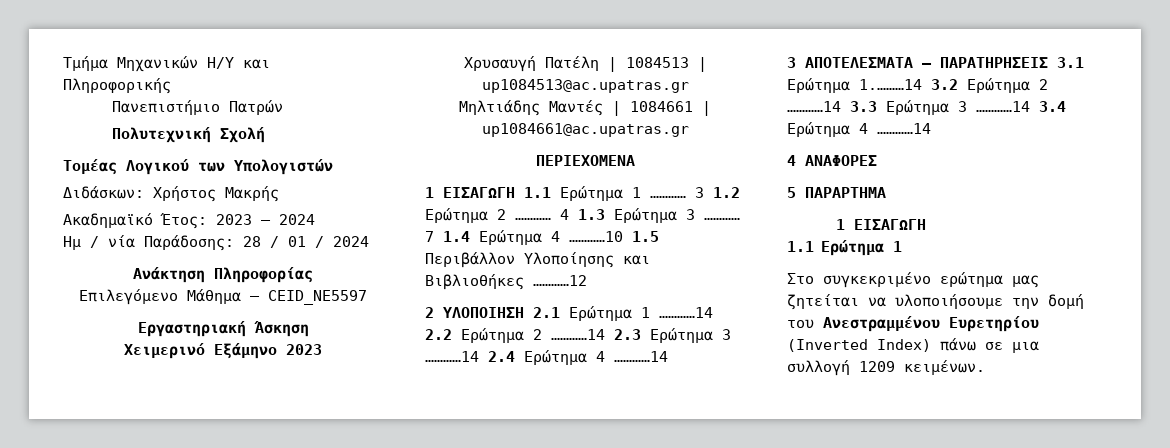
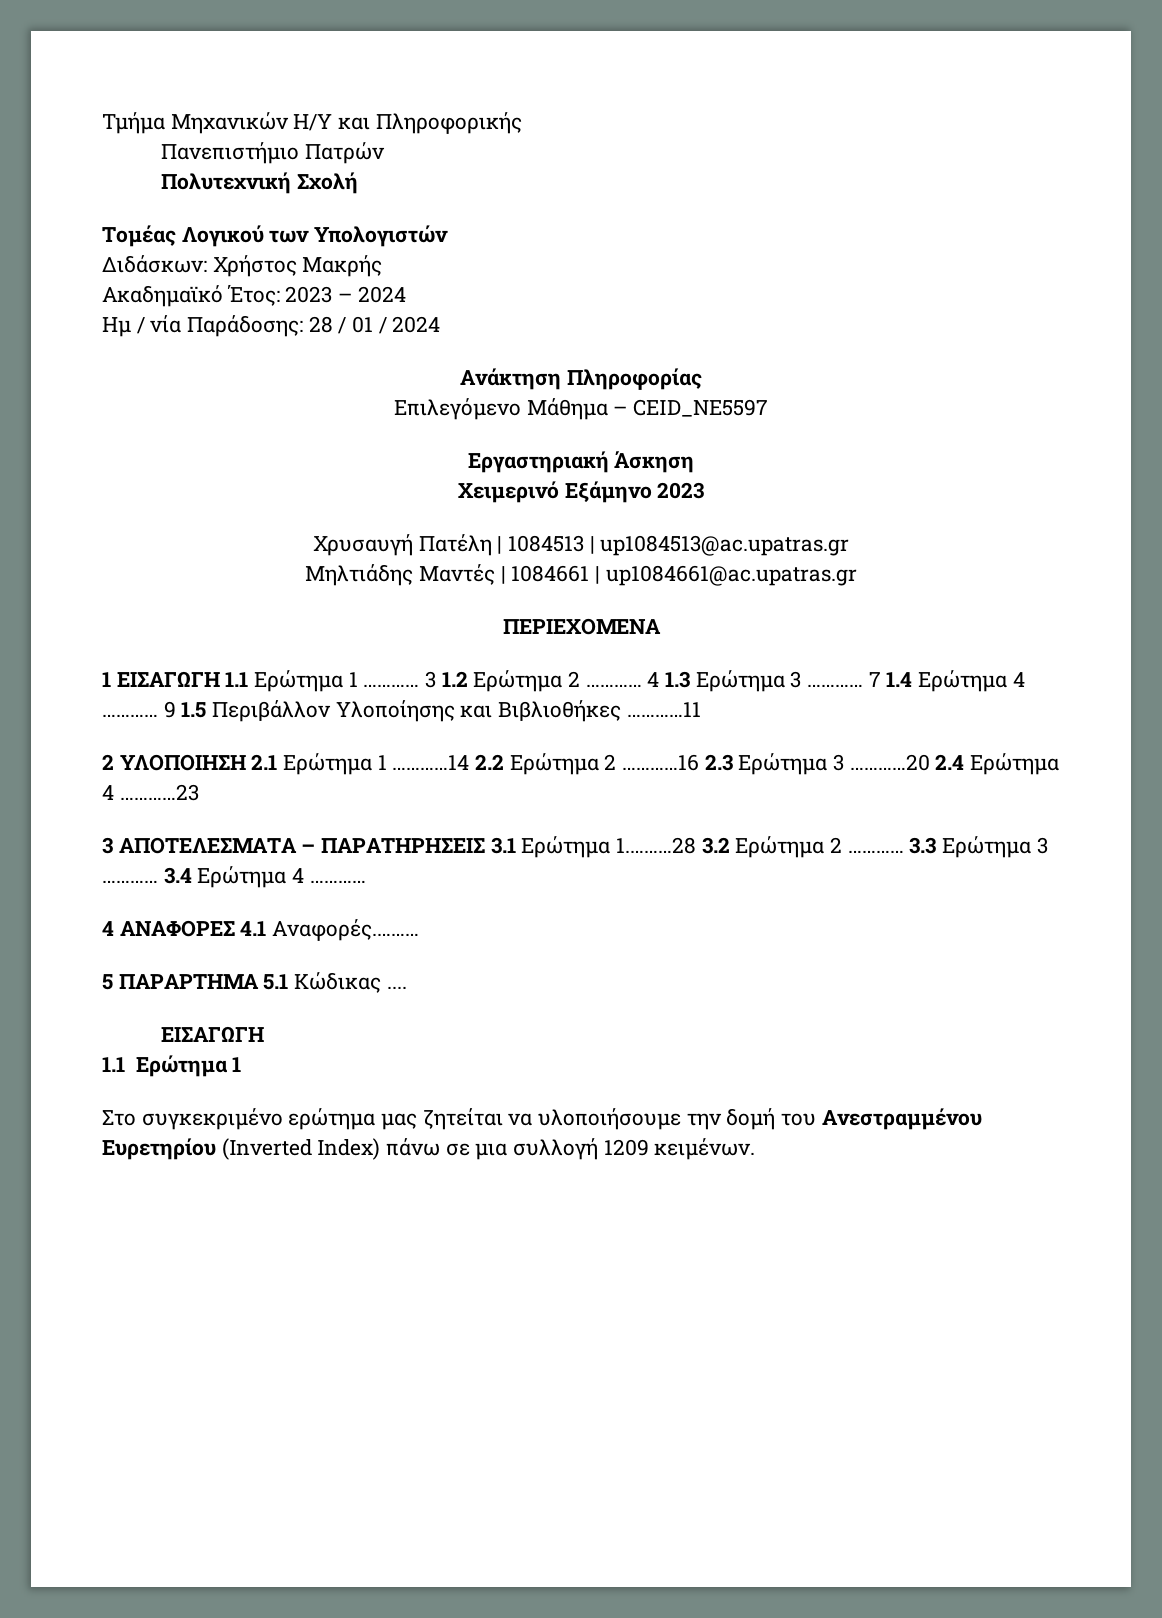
- 7 1.4 Ερώτημα 4 …………10 1.5 Περιβάλλον Υλοποίησης και Βιβλιοθήκες …………12
+ 7 1.4 Ερώτημα 4 ………… 9 1.5 Περιβάλλον Υλοποίησης και Βιβλιοθήκες …………11
- 2 ΥΛΟΠΟΙΗΣΗ 2.1 Ερώτημα 1 …………14 2.2 Ερώτημα 2 …………14 2.3 Ερώτημα 3 …………14 2.4 Ερώτημα 4 …………14
+ 2 ΥΛΟΠΟΙΗΣΗ 2.1 Ερώτημα 1 …………14 2.2 Ερώτημα 2 …………16 2.3 Ερώτημα 3 …………20 2.4 Ερώτημα 4 …………23
- 3 ΑΠΟΤΕΛΕΣΜΑΤΑ – ΠΑΡΑΤΗΡΗΣΕΙΣ 3.1 Ερώτημα 1.………14 3.2 Ερώτημα 2 …………14 3.3 Ερώτημα 3 …………14 3.4 Ερώτημα 4 …………14
+ 3 ΑΠΟΤΕΛΕΣΜΑΤΑ – ΠΑΡΑΤΗΡΗΣΕΙΣ 3.1 Ερώτημα 1.………28 3.2 Ερώτημα 2 ………… 3.3 Ερώτημα 3 ………… 3.4 Ερώτημα 4 …………
- 4 ΑΝΑΦΟΡΕΣ
+ 4 ΑΝΑΦΟΡΕΣ 4.1 Αναφορές.………
- 5 ΠΑΡΑΡΤΗΜΑ
- 1 ΕΙΣΑΓΩΓΗ
+ 5 ΠΑΡΑΡΤΗΜΑ 5.1 Κώδικας ....
+ ΕΙΣΑΓΩΓΗ

